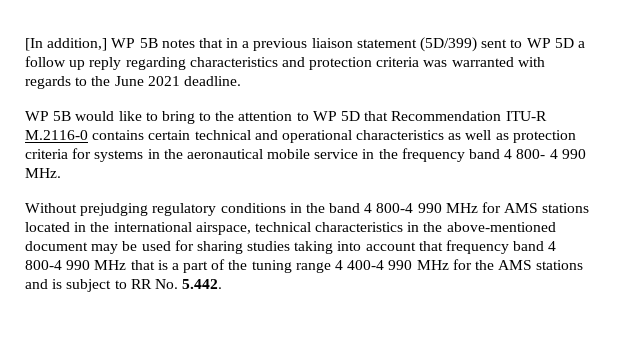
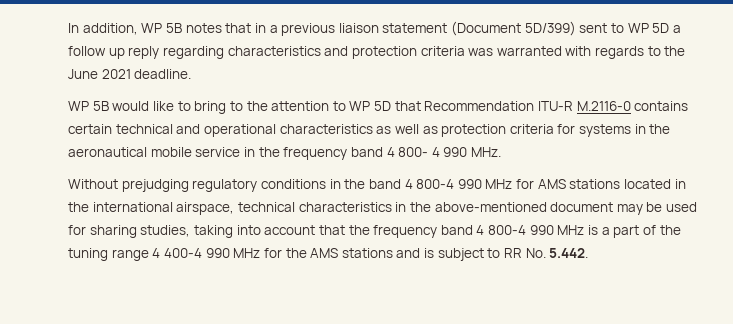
- [In addition,] WP 5B notes that in a previous liaison statement (5D/399) sent to WP 5D a follow up reply regarding characteristics and protection criteria was warranted with regards to the June 2021 deadline.
+ In addition, WP 5B notes that in a previous liaison statement (Document 5D/399) sent to WP 5D a follow up reply regarding characteristics and protection criteria was warranted with regards to the June 2021 deadline.
- Without prejudging regulatory conditions in the band 4 800-4 990 MHz for AMS stations located in the international airspace, technical characteristics in the above-mentioned document may be used for sharing studies taking into account that frequency band 4 800-4 990 MHz that is a part of the tuning range 4 400-4 990 MHz for the AMS stations and is subject to RR No. 5.442.
+ Without prejudging regulatory conditions in the band 4 800-4 990 MHz for AMS stations located in the international airspace, technical characteristics in the above-mentioned document may be used for sharing studies, taking into account that the frequency band 4 800-4 990 MHz is a part of the tuning range 4 400-4 990 MHz for the AMS stations and is subject to RR No. 5.442.

